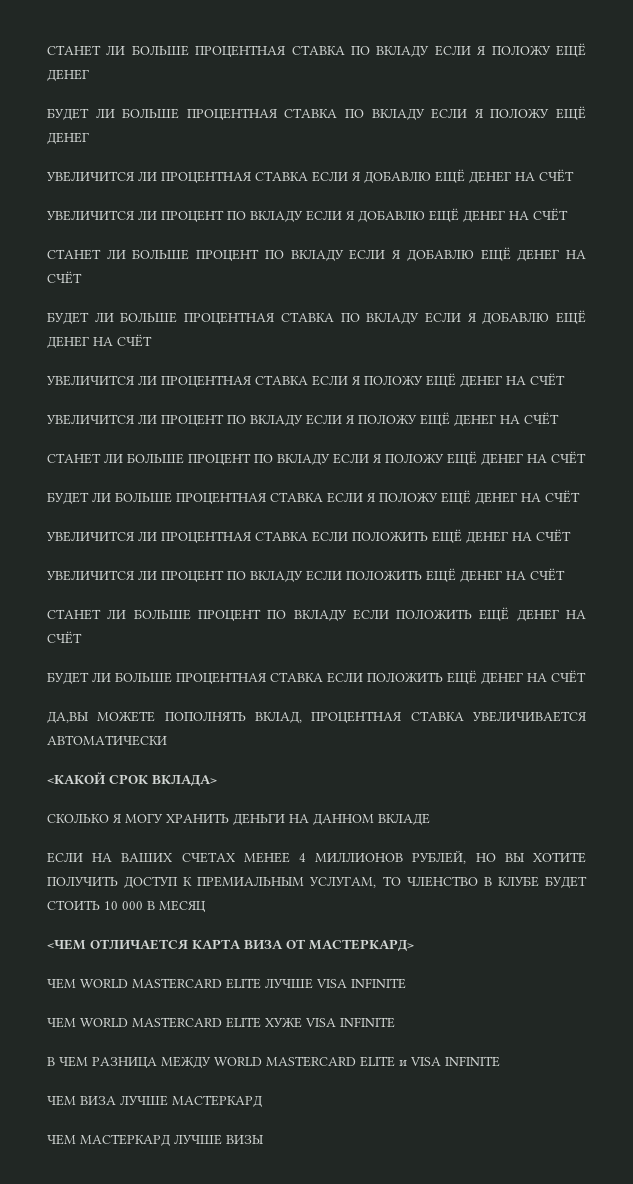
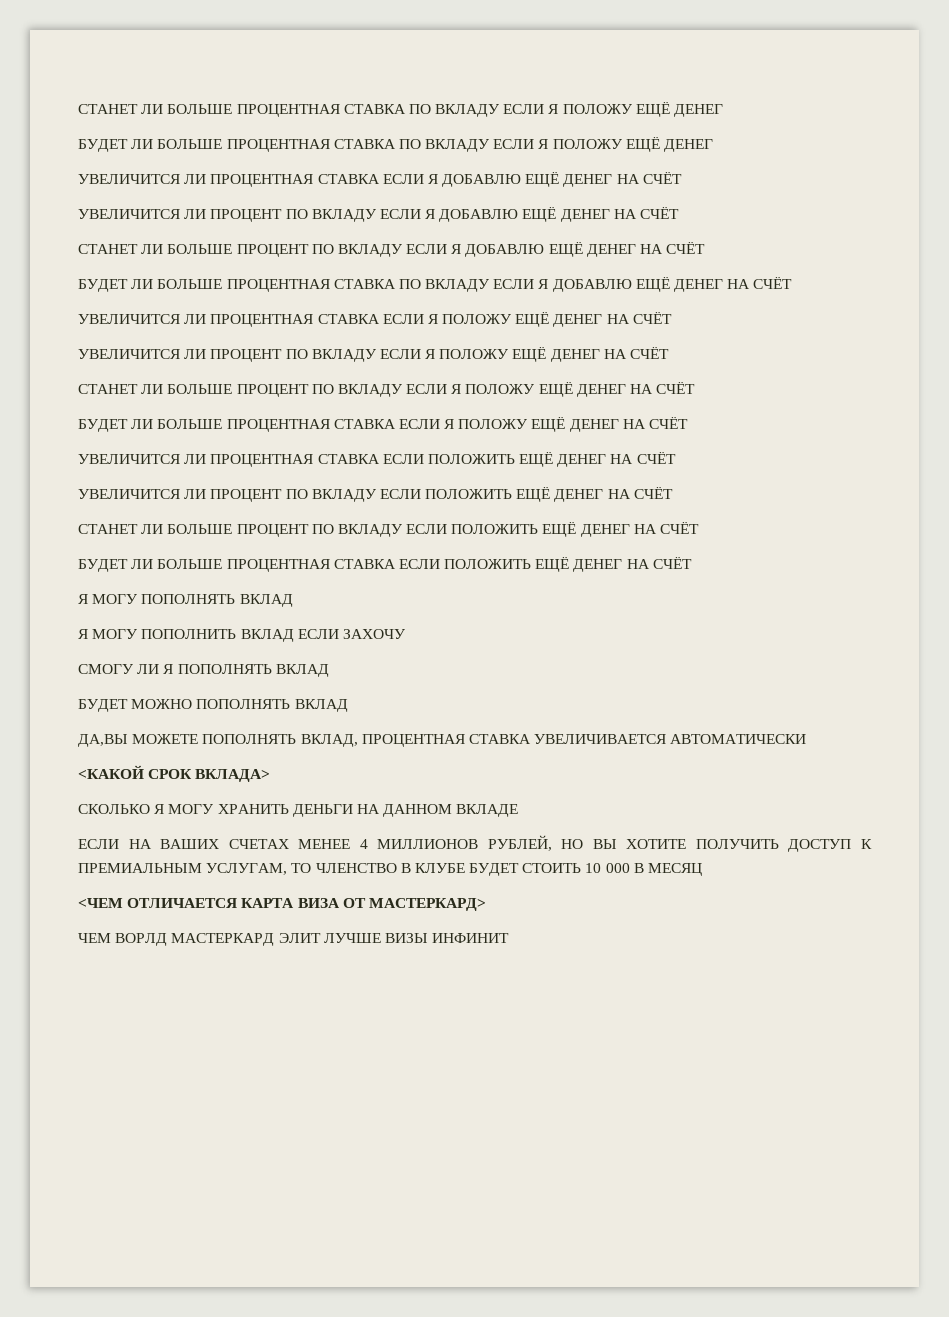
+ Я МОГУ ПОПОЛНЯТЬ ВКЛАД
+ Я МОГУ ПОПОЛНИТЬ ВКЛАД ЕСЛИ ЗАХОЧУ
+ СМОГУ ЛИ Я ПОПОЛНЯТЬ ВКЛАД
+ БУДЕТ МОЖНО ПОПОЛНЯТЬ ВКЛАД
- ЧЕМ WORLD MASTERCARD ELITE ЛУЧШЕ VISA INFINITE
- ЧЕМ WORLD MASTERCARD ELITE ХУЖЕ VISA INFINITE
- В ЧЕМ РАЗНИЦА МЕЖДУ WORLD MASTERCARD ELITE и VISA INFINITE
- ЧЕМ ВИЗА ЛУЧШЕ МАСТЕРКАРД
- ЧЕМ МАСТЕРКАРД ЛУЧШЕ ВИЗЫ
+ ЧЕМ ВОРЛД МАСТЕРКАРД ЭЛИТ ЛУЧШЕ ВИЗЫ ИНФИНИТ

